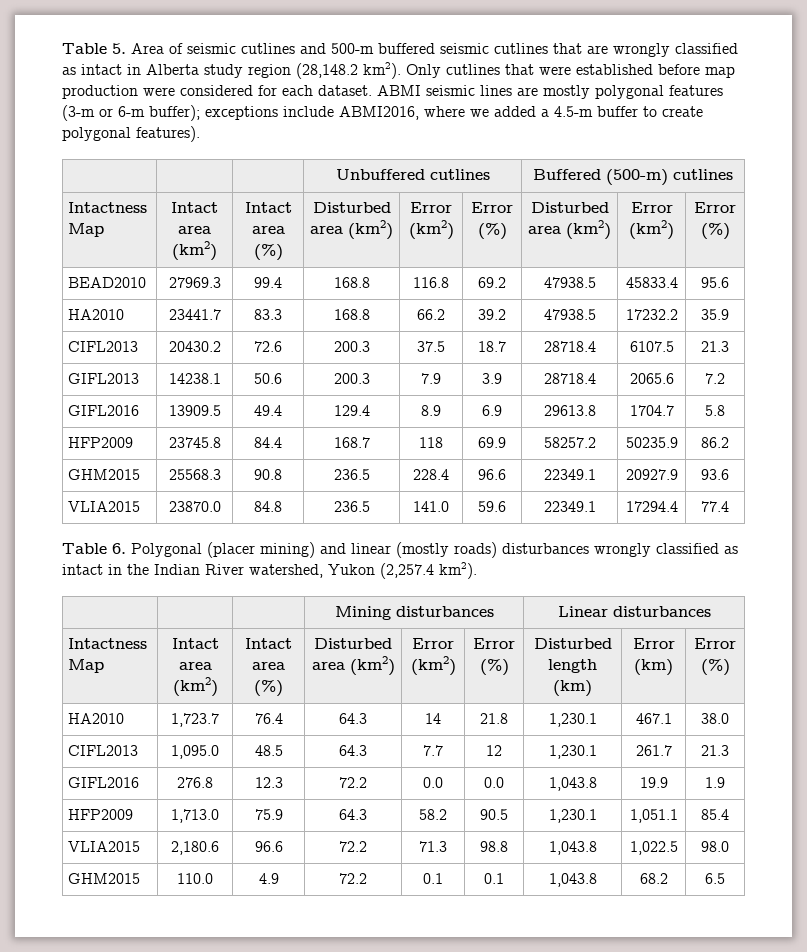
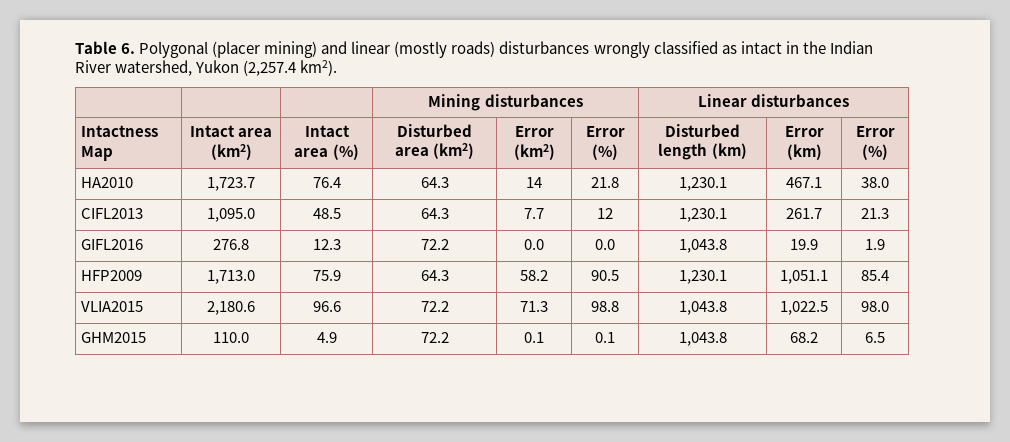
- Table 5. Area of seismic cutlines and 500-m buffered seismic cutlines that are wrongly classified as intact in Alberta study region (28,148.2 km2). Only cutlines that were established before map production were considered for each dataset. ABMI seismic lines are mostly polygonal features (3-m or 6-m buffer); exceptions include ABMI2016, where we added a 4.5-m buffer to create polygonal features).
- | | | Unbuffered cutlines | Buffered (500-m) cutlines
- Intactness Map | Intact area (km2) | Intact area (%) | Disturbed area (km2) | Error (km2) | Error (%) | Disturbed area (km2) | Error (km2) | Error (%)
- BEAD2010 | 27969.3 | 99.4 | 168.8 | 116.8 | 69.2 | 47938.5 | 45833.4 | 95.6
- HA2010 | 23441.7 | 83.3 | 168.8 | 66.2 | 39.2 | 47938.5 | 17232.2 | 35.9
- CIFL2013 | 20430.2 | 72.6 | 200.3 | 37.5 | 18.7 | 28718.4 | 6107.5 | 21.3
- GIFL2013 | 14238.1 | 50.6 | 200.3 | 7.9 | 3.9 | 28718.4 | 2065.6 | 7.2
- GIFL2016 | 13909.5 | 49.4 | 129.4 | 8.9 | 6.9 | 29613.8 | 1704.7 | 5.8
- HFP2009 | 23745.8 | 84.4 | 168.7 | 118 | 69.9 | 58257.2 | 50235.9 | 86.2
- GHM2015 | 25568.3 | 90.8 | 236.5 | 228.4 | 96.6 | 22349.1 | 20927.9 | 93.6
- VLIA2015 | 23870.0 | 84.8 | 236.5 | 141.0 | 59.6 | 22349.1 | 17294.4 | 77.4

